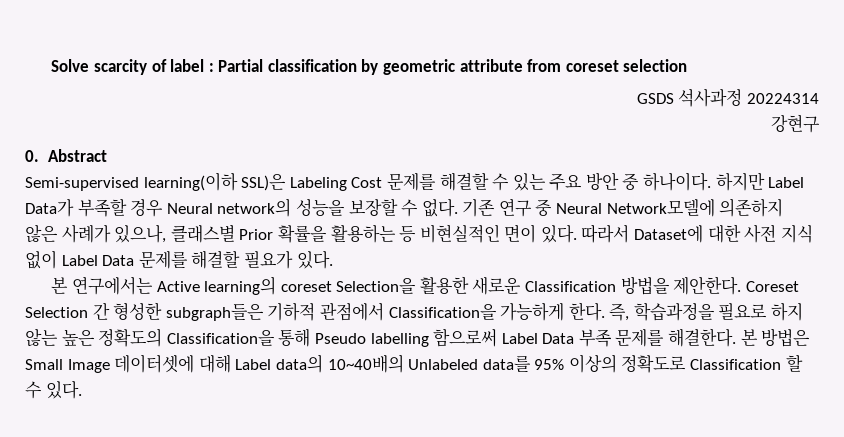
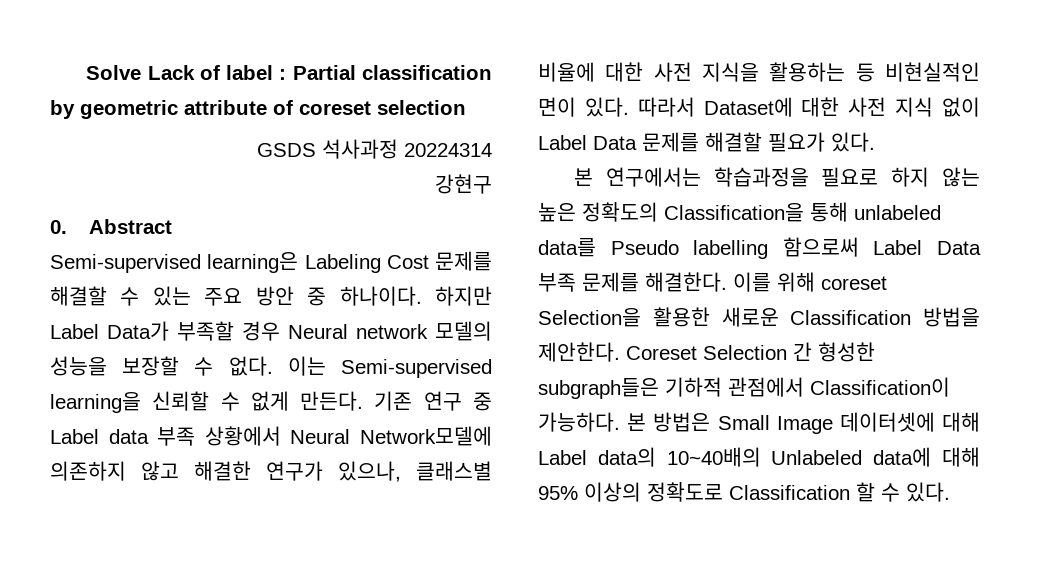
- Solve scarcity of label : Partial classification by geometric attribute from coreset selection
+ Solve Lack of label : Partial classification by geometric attribute of coreset selection
- Semi-supervised learning(이하 SSL)은 Labeling Cost 문제를 해결할 수 있는 주요 방안 중 하나이다.
+ Semi-supervised learning은 Labeling Cost 문제를 해결할 수 있는 주요 방안 중 하나이다.
- 하지만 Label Data가 부족할 경우 Neural network의 성능을 보장할 수 없다.
+ 하지만 Label Data가 부족할 경우 Neural network 모델의 성능을 보장할 수 없다.
- 기존 연구 중 Neural Network모델에 의존하지 않은 사례가 있으나, 클래스별 Prior 확률을 활용하는 등 비현실적인 면이 있다.
+ 이는 Semi-supervised learning을 신뢰할 수 없게 만든다. 기존 연구 중 Label data 부족 상황에서 Neural Network모델에 의존하지 않고 해결한 연구가 있으나, 클래스별 비율에 대한 사전 지식을 활용하는 등 비현실적인 면이 있다.
- 본 연구에서는 Active learning의 coreset Selection을 활용한 새로운 Classification 방법을 제안한다.
+ 본 연구에서는 학습과정을 필요로 하지 않는 높은 정확도의 Classification을 통해 unlabeled data를 Pseudo labelling 함으로써 Label Data 부족 문제를 해결한다. 이를 위해 coreset Selection을 활용한 새로운 Classification 방법을 제안한다.
- Coreset Selection 간 형성한 subgraph들은 기하적 관점에서 Classification을 가능하게 한다. 즉, 학습과정을 필요로 하지 않는 높은 정확도의 Classification을 통해 Pseudo labelling 함으로써 Label Data 부족 문제를 해결한다.
+ Coreset Selection 간 형성한 subgraph들은 기하적 관점에서 Classification이 가능하다.
- 본 방법은 Small Image 데이터셋에 대해 Label data의 10~40배의 Unlabeled data를 95% 이상의 정확도로 Classification 할 수 있다.
+ 본 방법은 Small Image 데이터셋에 대해 Label data의 10~40배의 Unlabeled data에 대해 95% 이상의 정확도로 Classification 할 수 있다.

